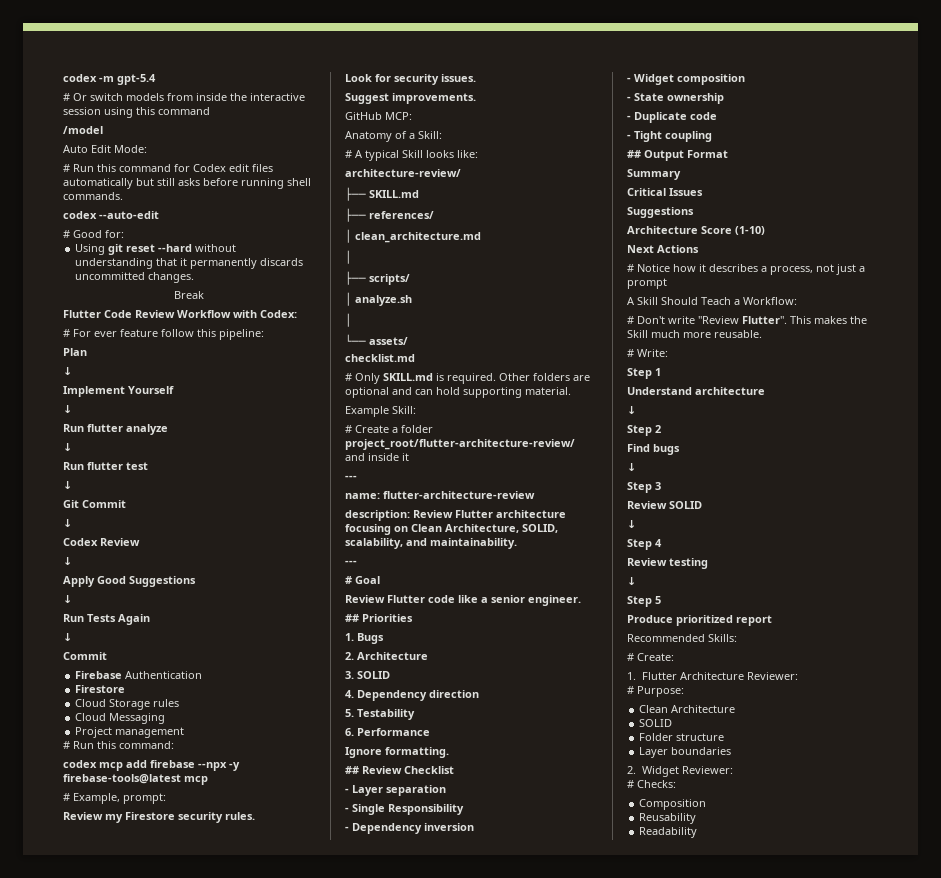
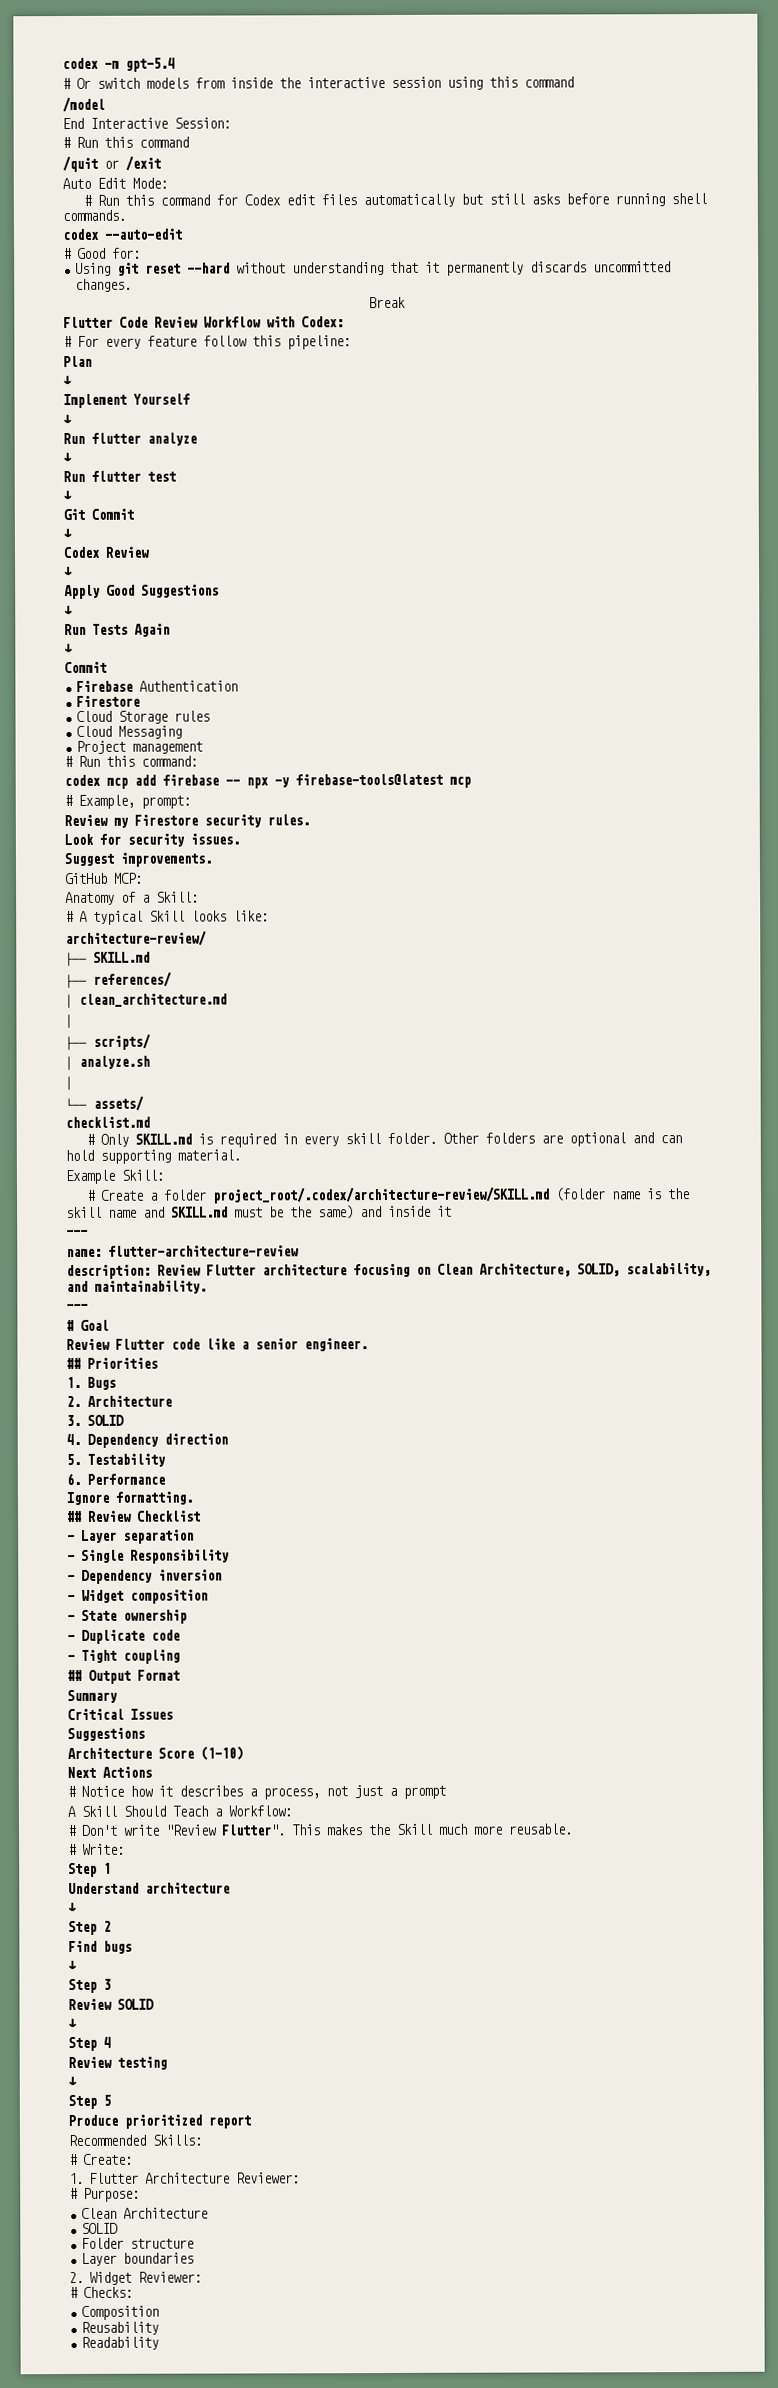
+ End Interactive Session:
+ # Run this command
+ /quit or /exit
- # For ever feature follow this pipeline:
+ # For every feature follow this pipeline:
- codex mcp add firebase --npx -y firebase-tools@latest mcp
+ codex mcp add firebase -- npx -y firebase-tools@latest mcp
- # Only SKILL.md is required.
+ # Only SKILL.md is required in every skill folder.
- # Create a folder project_root/flutter-architecture-review/ and inside it
+ # Create a folder project_root/.codex/architecture-review/SKILL.md (folder name is the skill name and SKILL.md must be the same) and inside it

